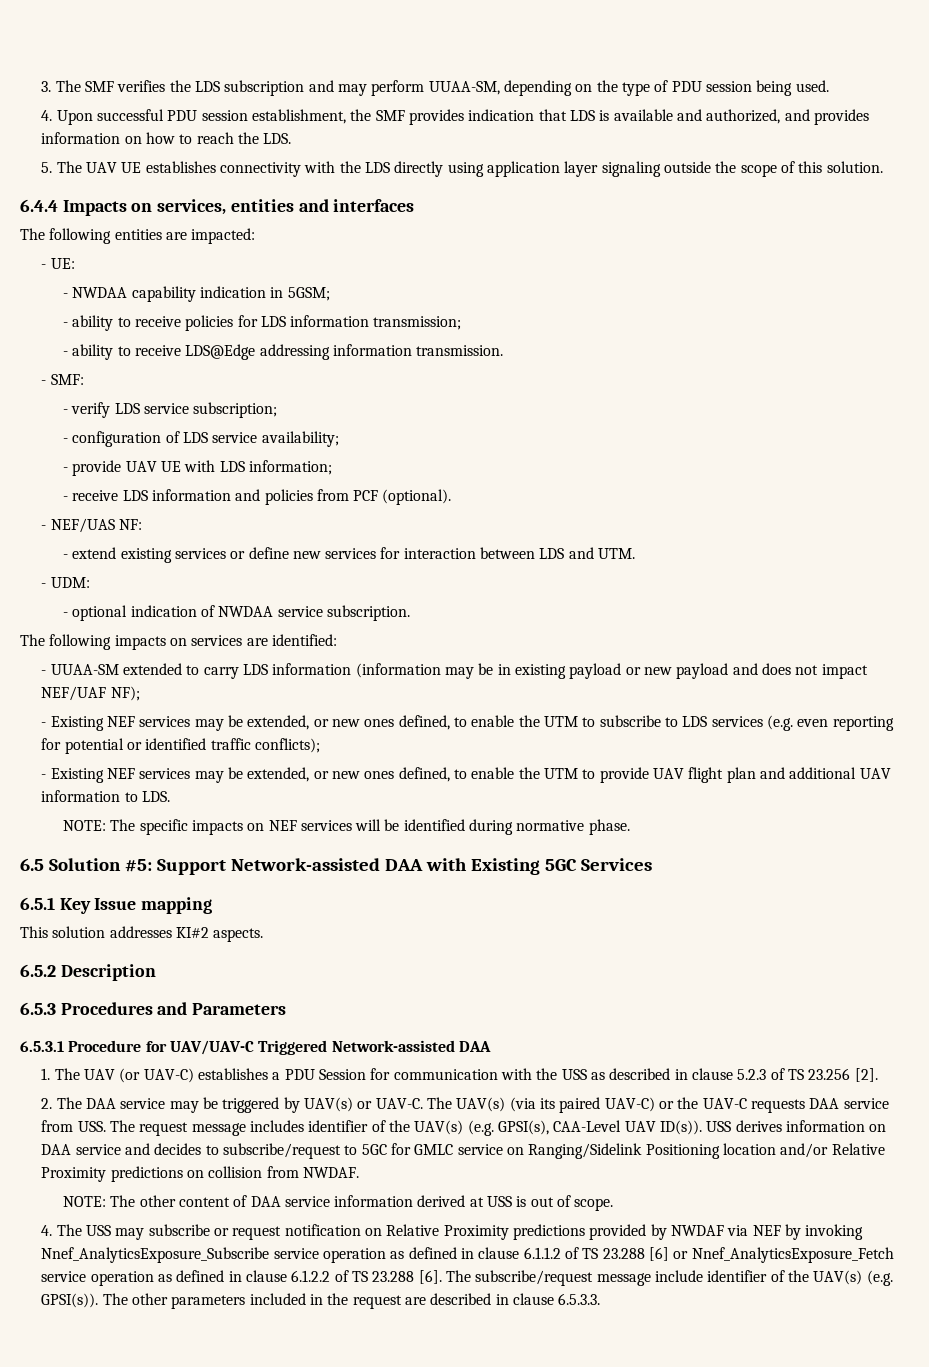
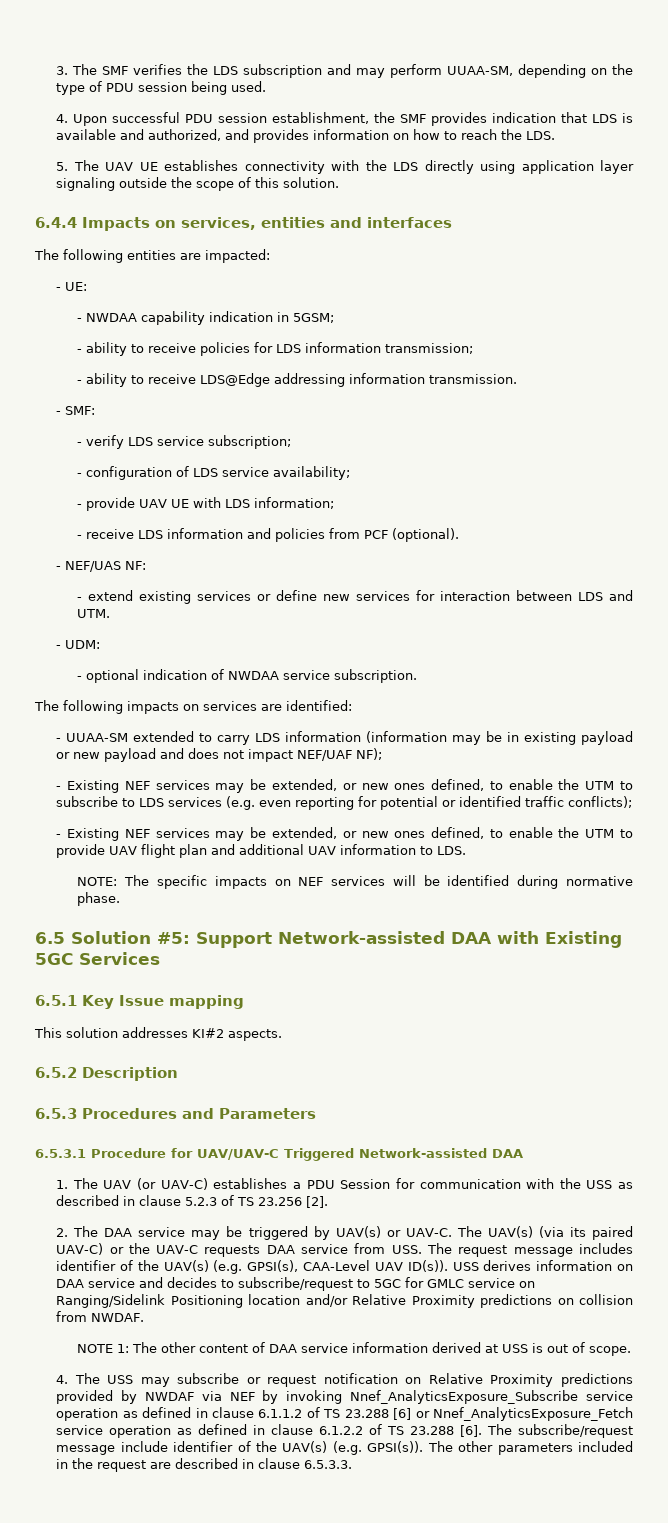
- NOTE: The other content of DAA service information derived at USS is out of scope.
+ NOTE 1: The other content of DAA service information derived at USS is out of scope.

